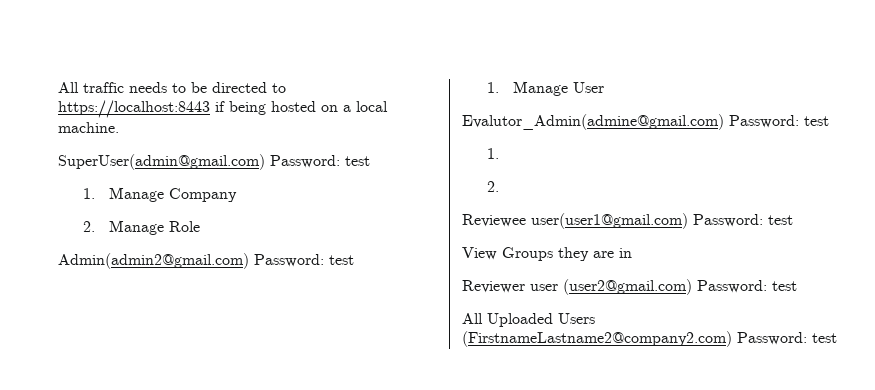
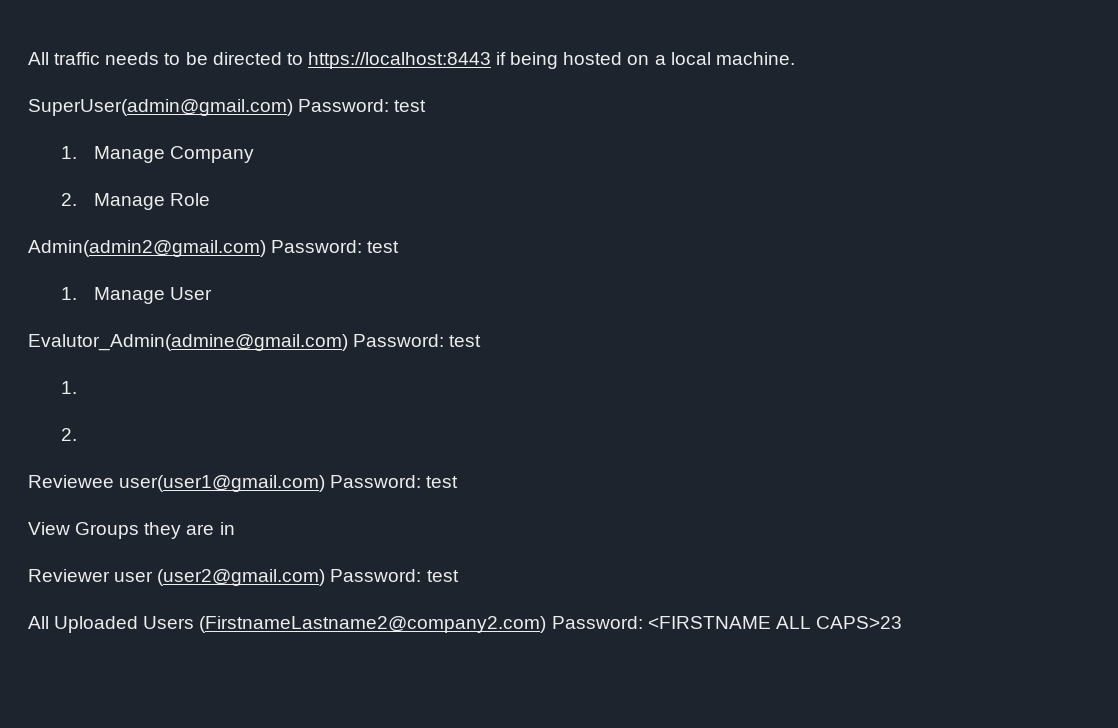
- All Uploaded Users (FirstnameLastname2@company2.com) Password: test
+ All Uploaded Users (FirstnameLastname2@company2.com) Password: <FIRSTNAME ALL CAPS>23

